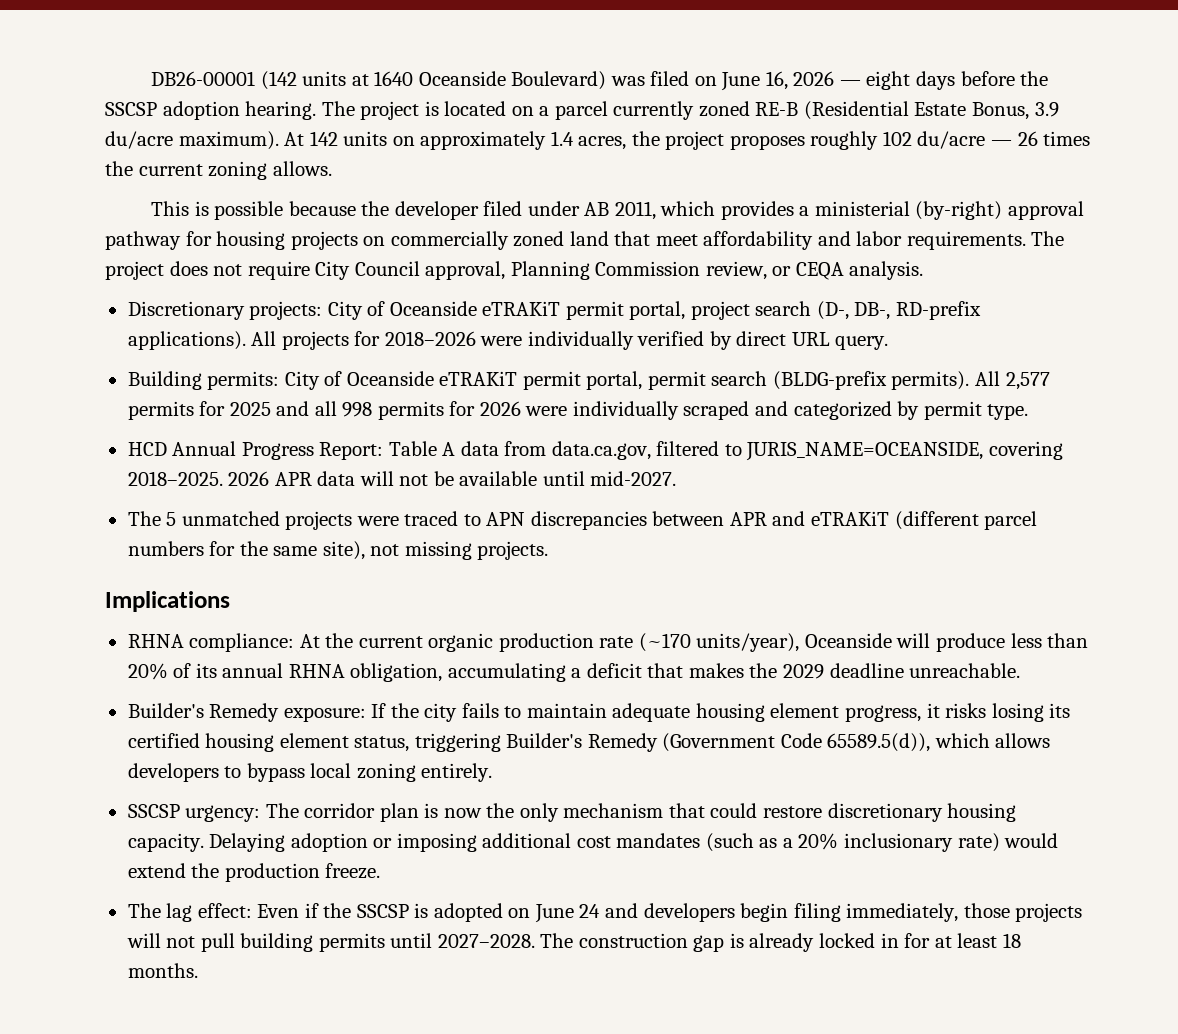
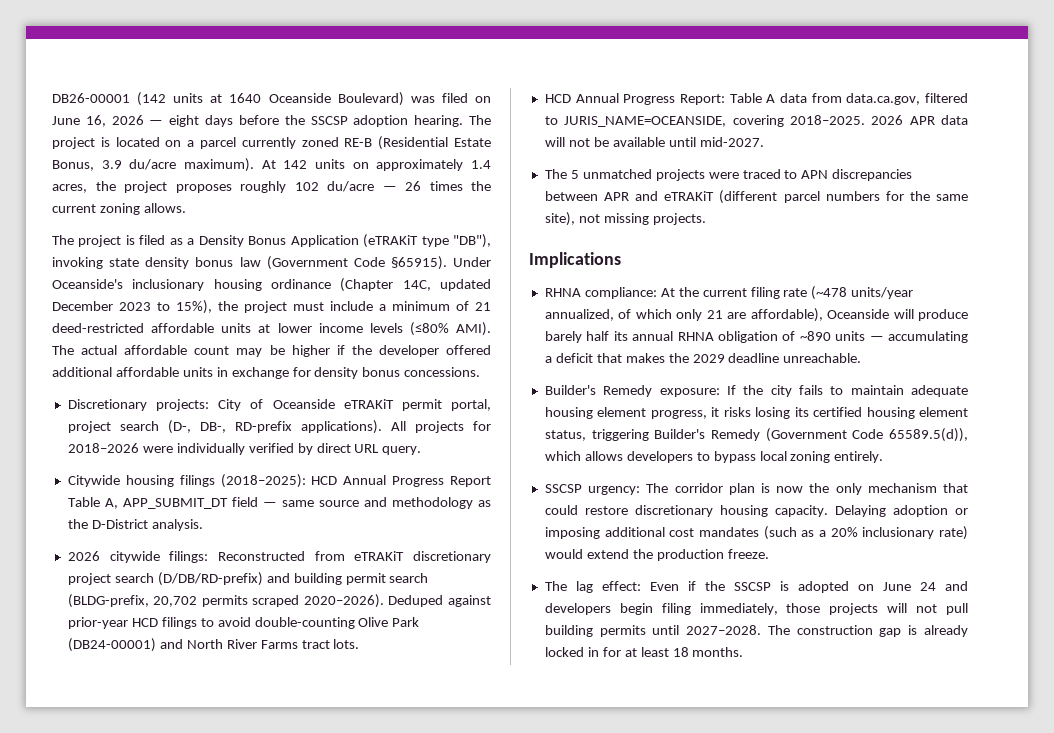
- This is possible because the developer filed under AB 2011, which provides a ministerial (by-right) approval pathway for housing projects on commercially zoned land that meet affordability and labor requirements. The project does not require City Council approval, Planning Commission review, or CEQA analysis.
+ The project is filed as a Density Bonus Application (eTRAKiT type "DB"), invoking state density bonus law (Government Code §65915). Under Oceanside's inclusionary housing ordinance (Chapter 14C, updated December 2023 to 15%), the project must include a minimum of 21 deed-restricted affordable units at lower income levels (≤80% AMI). The actual affordable count may be higher if the developer offered additional affordable units in exchange for density bonus concessions.
- Building permits: City of Oceanside eTRAKiT permit portal, permit search (BLDG-prefix permits). All 2,577 permits for 2025 and all 998 permits for 2026 were individually scraped and categorized by permit type.
+ Citywide housing filings (2018–2025): HCD Annual Progress Report Table A, APP_SUBMIT_DT field — same source and methodology as the D-District analysis.
+ 2026 citywide filings: Reconstructed from eTRAKiT discretionary project search (D/DB/RD-prefix) and building permit search (BLDG-prefix, 20,702 permits scraped 2020–2026). Deduped against prior-year HCD filings to avoid double-counting Olive Park (DB24-00001) and North River Farms tract lots.
- RHNA compliance: At the current organic production rate (~170 units/year), Oceanside will produce less than 20% of its annual RHNA obligation, accumulating a deficit that makes the 2029 deadline unreachable.
+ RHNA compliance: At the current filing rate (~478 units/year annualized, of which only 21 are affordable), Oceanside will produce barely half its annual RHNA obligation of ~890 units — accumulating a deficit that makes the 2029 deadline unreachable.

